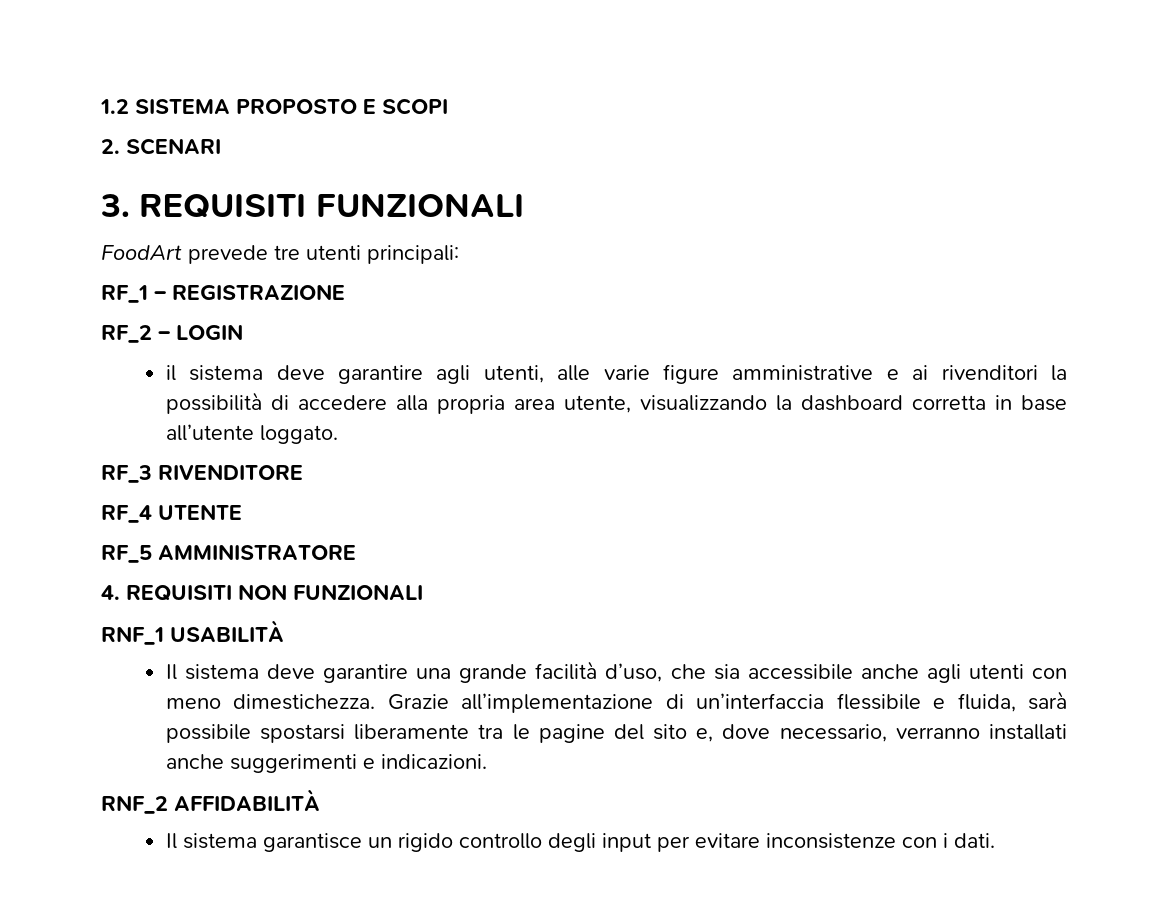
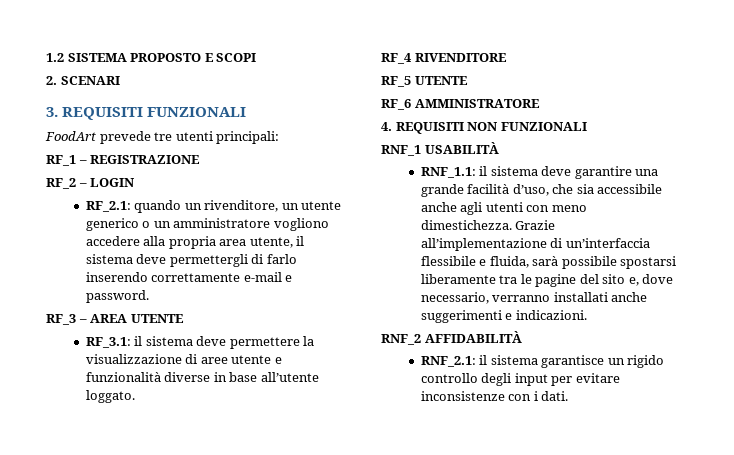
- il sistema deve garantire agli utenti, alle varie figure amministrative e ai rivenditori la possibilità di accedere alla propria area utente, visualizzando la dashboard corretta in base all’utente loggato.
+ RF_2.1: quando un rivenditore, un utente generico o un amministratore vogliono accedere alla propria area utente, il sistema deve permettergli di farlo inserendo correttamente e-mail e password.
+ RF_3 – AREA UTENTE
+ RF_3.1: il sistema deve permettere la visualizzazione di aree utente e funzionalità diverse in base all’utente loggato.
- RF_3 RIVENDITORE
+ RF_4 RIVENDITORE
- RF_4 UTENTE
- RF_5 AMMINISTRATORE
+ RF_5 UTENTE
+ RF_6 AMMINISTRATORE
- Il sistema deve garantire una grande facilità d’uso, che sia accessibile anche agli utenti con meno dimestichezza.
+ RNF_1.1: il sistema deve garantire una grande facilità d’uso, che sia accessibile anche agli utenti con meno dimestichezza.
- Il sistema garantisce un rigido controllo degli input per evitare inconsistenze con i dati.
+ RNF_2.1: il sistema garantisce un rigido controllo degli input per evitare inconsistenze con i dati.

